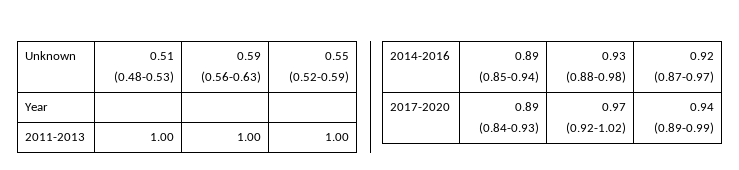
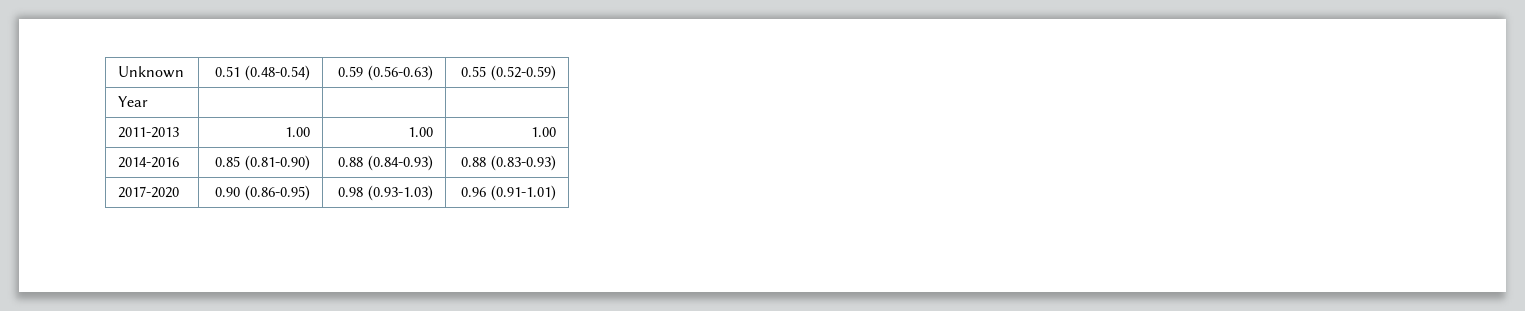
- Unknown | 0.51 (0.48-0.53) | 0.59 (0.56-0.63) | 0.55 (0.52-0.59)
+ Unknown | 0.51 (0.48-0.54) | 0.59 (0.56-0.63) | 0.55 (0.52-0.59)
- 2014-2016 | 0.89 (0.85-0.94) | 0.93 (0.88-0.98) | 0.92 (0.87-0.97)
- 2017-2020 | 0.89 (0.84-0.93) | 0.97 (0.92-1.02) | 0.94 (0.89-0.99)
+ 2014-2016 | 0.85 (0.81-0.90) | 0.88 (0.84-0.93) | 0.88 (0.83-0.93)
+ 2017-2020 | 0.90 (0.86-0.95) | 0.98 (0.93-1.03) | 0.96 (0.91-1.01)

